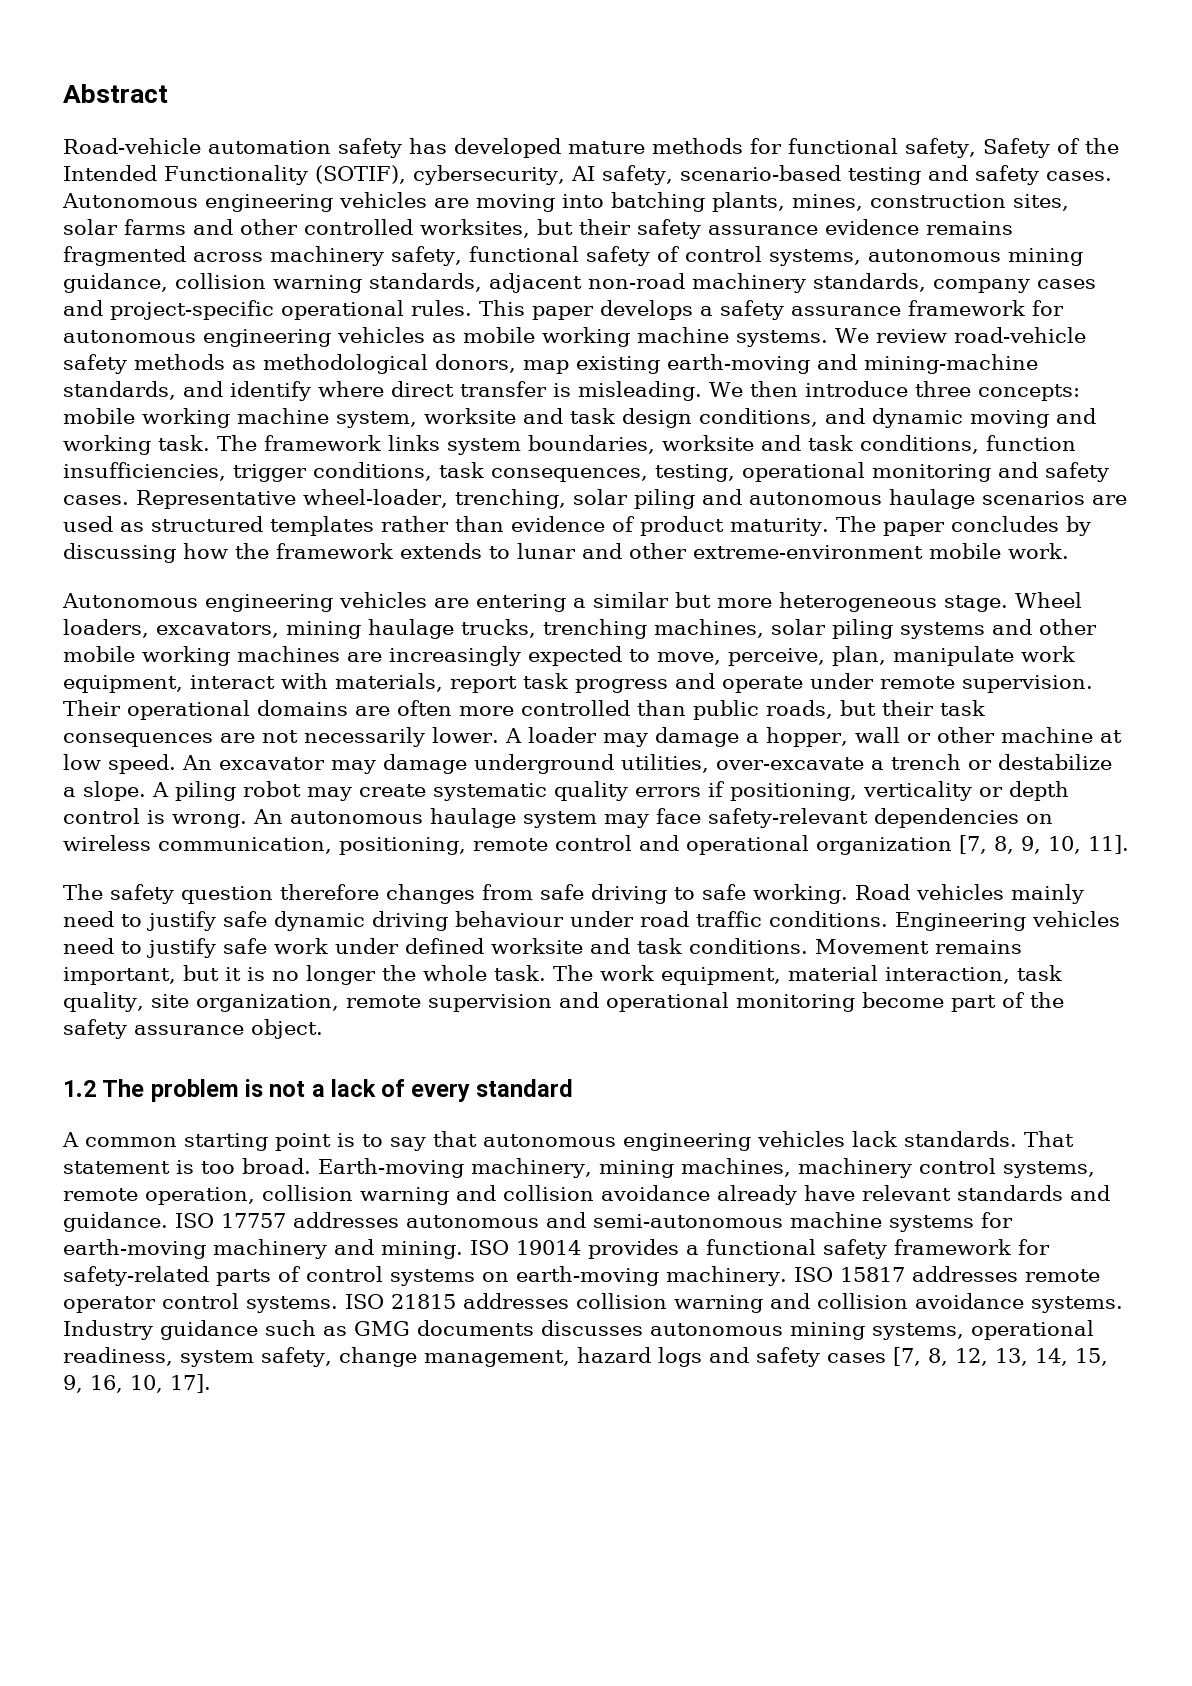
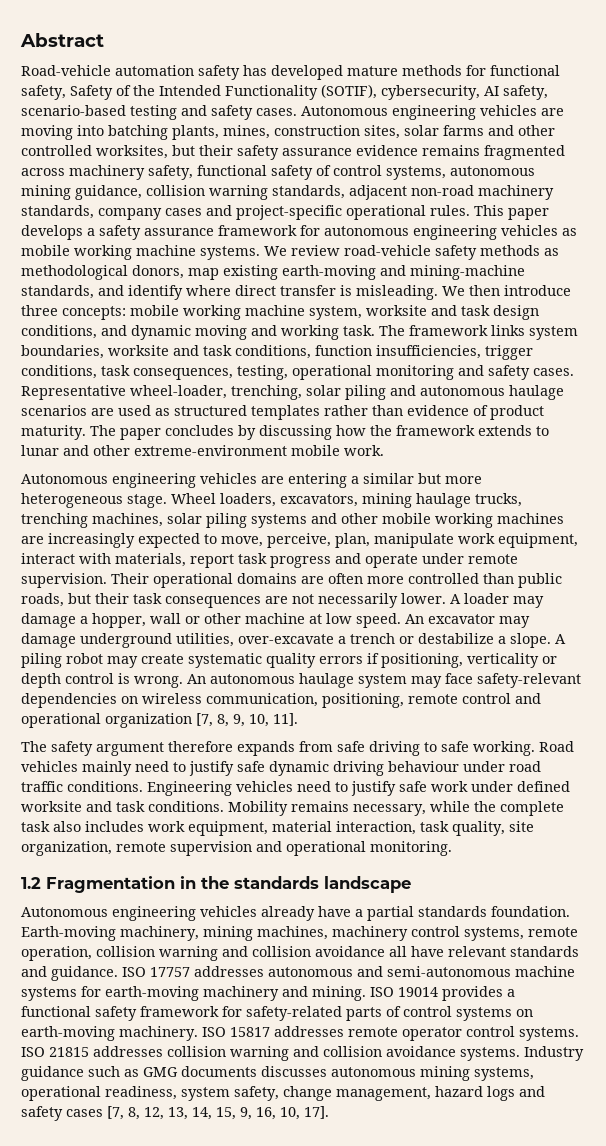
- The safety question therefore changes from safe driving to safe working.
+ The safety argument therefore expands from safe driving to safe working.
- Movement remains important, but it is no longer the whole task. The work equipment, material interaction, task quality, site organization, remote supervision and operational monitoring become part of the safety assurance object.
- 1.2 The problem is not a lack of every standard
- A common starting point is to say that autonomous engineering vehicles lack standards. That statement is too broad.
+ Mobility remains necessary, while the complete task also includes work equipment, material interaction, task quality, site organization, remote supervision and operational monitoring.
+ 1.2 Fragmentation in the standards landscape
+ Autonomous engineering vehicles already have a partial standards foundation.
- Earth-moving machinery, mining machines, machinery control systems, remote operation, collision warning and collision avoidance already have relevant standards and guidance.
+ Earth-moving machinery, mining machines, machinery control systems, remote operation, collision warning and collision avoidance all have relevant standards and guidance.

